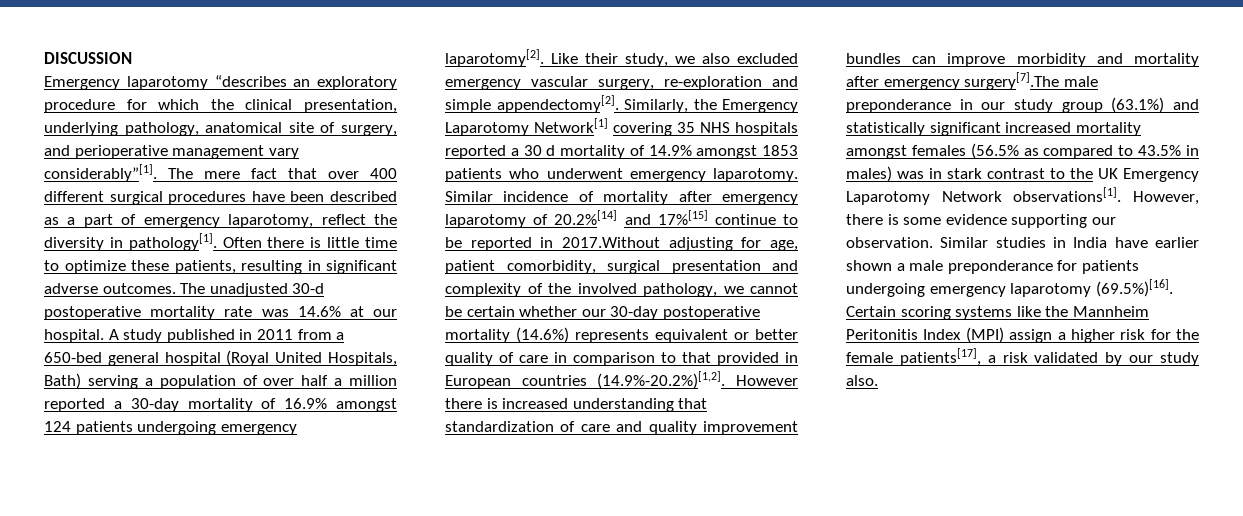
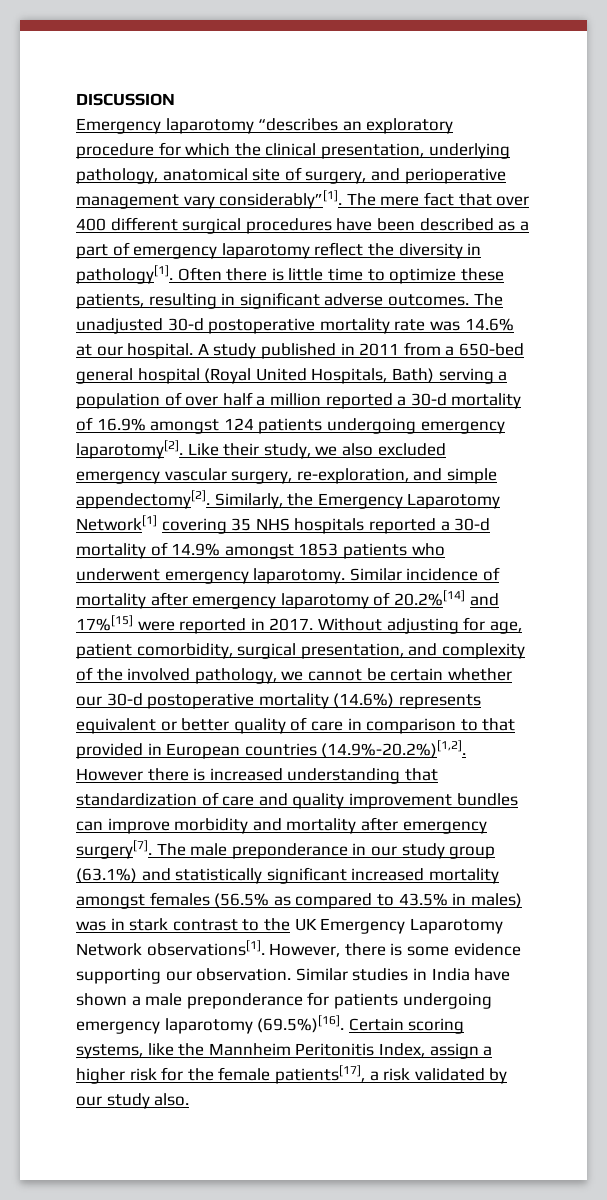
- The mere fact that over 400 different surgical procedures have been described as a part of emergency laparotomy, reflect the diversity in pathology[1].
+ The mere fact that over 400 different surgical procedures have been described as a part of emergency laparotomy reflect the diversity in pathology[1].
- A study published in 2011 from a 650-bed general hospital (Royal United Hospitals, Bath) serving a population of over half a million reported a 30-day mortality of 16.9% amongst 124 patients undergoing emergency laparotomy[2].
+ A study published in 2011 from a 650-bed general hospital (Royal United Hospitals, Bath) serving a population of over half a million reported a 30-d mortality of 16.9% amongst 124 patients undergoing emergency laparotomy[2].
- Like their study, we also excluded emergency vascular surgery, re-exploration and simple appendectomy[2].
+ Like their study, we also excluded emergency vascular surgery, re-exploration, and simple appendectomy[2].
- Similarly, the Emergency Laparotomy Network[1] covering 35 NHS hospitals reported a 30 d mortality of 14.9% amongst 1853 patients who underwent emergency laparotomy.
+ Similarly, the Emergency Laparotomy Network[1] covering 35 NHS hospitals reported a 30-d mortality of 14.9% amongst 1853 patients who underwent emergency laparotomy.
- Similar incidence of mortality after emergency laparotomy of 20.2%[14] and 17%[15] continue to be reported in 2017.Without adjusting for age, patient comorbidity, surgical presentation and complexity of the involved pathology, we cannot be certain whether our 30-day postoperative mortality (14.6%) represents equivalent or better quality of care in comparison to that provided in European countries (14.9%-20.2%)[1,2]. However there is increased understanding that standardization of care and quality improvement bundles can improve morbidity and mortality after emergency surgery[7].The male preponderance in our study group (63.1%) and statistically significant increased mortality amongst females (56.5% as compared to 43.5% in males) was in stark contrast to the UK Emergency Laparotomy Network observations[1].
+ Similar incidence of mortality after emergency laparotomy of 20.2%[14] and 17%[15] were reported in 2017. Without adjusting for age, patient comorbidity, surgical presentation, and complexity of the involved pathology, we cannot be certain whether our 30-d postoperative mortality (14.6%) represents equivalent or better quality of care in comparison to that provided in European countries (14.9%-20.2%)[1,2]. However there is increased understanding that standardization of care and quality improvement bundles can improve morbidity and mortality after emergency surgery[7]. The male preponderance in our study group (63.1%) and statistically significant increased mortality amongst females (56.5% as compared to 43.5% in males) was in stark contrast to the UK Emergency Laparotomy Network observations[1].
- Similar studies in India have earlier shown a male preponderance for patients undergoing emergency laparotomy (69.5%)[16]. Certain scoring systems like the Mannheim Peritonitis Index (MPI) assign a higher risk for the female patients[17], a risk validated by our study also.
+ Similar studies in India have shown a male preponderance for patients undergoing emergency laparotomy (69.5%)[16]. Certain scoring systems, like the Mannheim Peritonitis Index, assign a higher risk for the female patients[17], a risk validated by our study also.

